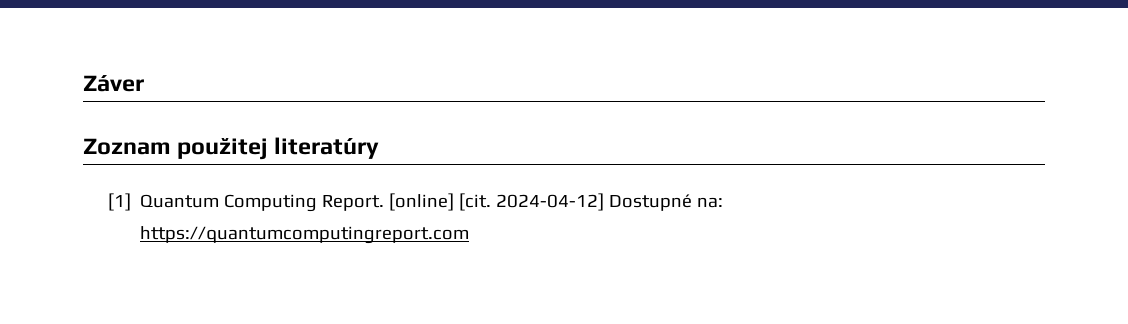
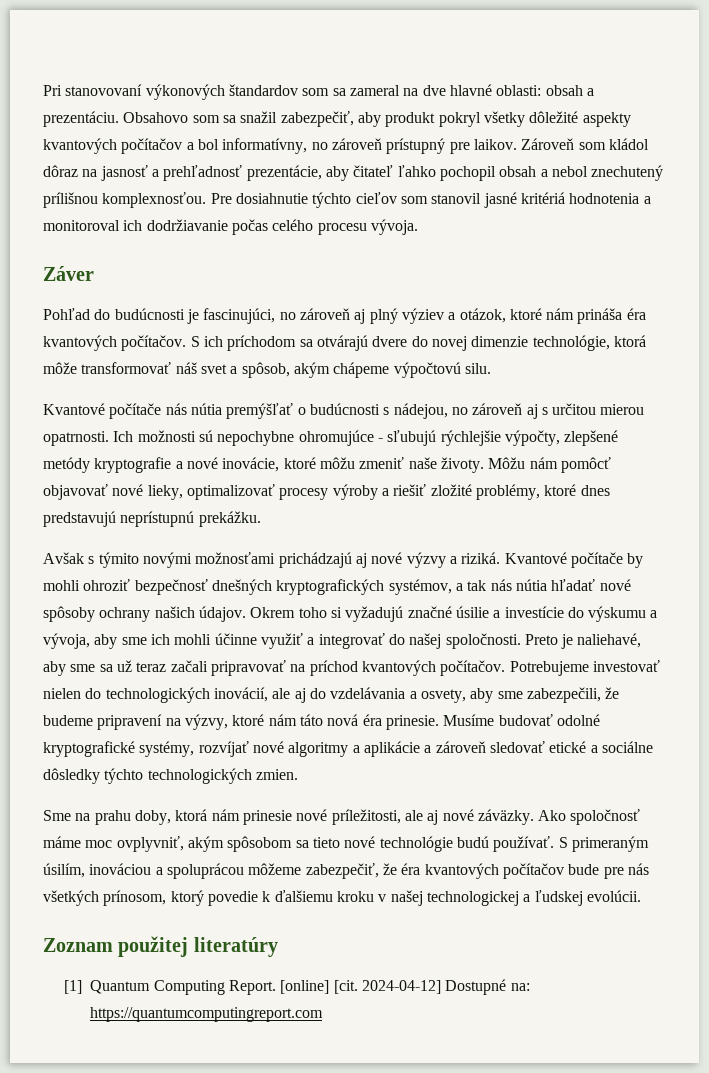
+ Pri stanovovaní výkonových štandardov som sa zameral na dve hlavné oblasti: obsah a prezentáciu. Obsahovo som sa snažil zabezpečiť, aby produkt pokryl všetky dôležité aspekty kvantových počítačov a bol informatívny, no zároveň prístupný pre laikov. Zároveň som kládol dôraz na jasnosť a prehľadnosť prezentácie, aby čitateľ ľahko pochopil obsah a nebol znechutený prílišnou komplexnosťou. Pre dosiahnutie týchto cieľov som stanovil jasné kritériá hodnotenia a monitoroval ich dodržiavanie počas celého procesu vývoja.
  Záver
+ Pohľad do budúcnosti je fascinujúci, no zároveň aj plný výziev a otázok, ktoré nám prináša éra kvantových počítačov. S ich príchodom sa otvárajú dvere do novej dimenzie technológie, ktorá môže transformovať náš svet a spôsob, akým chápeme výpočtovú silu.
+ Kvantové počítače nás nútia premýšľať o budúcnosti s nádejou, no zároveň aj s určitou mierou opatrnosti. Ich možnosti sú nepochybne ohromujúce - sľubujú rýchlejšie výpočty, zlepšené metódy kryptografie a nové inovácie, ktoré môžu zmeniť naše životy. Môžu nám pomôcť objavovať nové lieky, optimalizovať procesy výroby a riešiť zložité problémy, ktoré dnes predstavujú neprístupnú prekážku.
+ Avšak s týmito novými možnosťami prichádzajú aj nové výzvy a riziká. Kvantové počítače by mohli ohroziť bezpečnosť dnešných kryptografických systémov, a tak nás nútia hľadať nové spôsoby ochrany našich údajov. Okrem toho si vyžadujú značné úsilie a investície do výskumu a vývoja, aby sme ich mohli účinne využiť a integrovať do našej spoločnosti. Preto je naliehavé, aby sme sa už teraz začali pripravovať na príchod kvantových počítačov. Potrebujeme investovať nielen do technologických inovácií, ale aj do vzdelávania a osvety, aby sme zabezpečili, že budeme pripravení na výzvy, ktoré nám táto nová éra prinesie. Musíme budovať odolné kryptografické systémy, rozvíjať nové algoritmy a aplikácie a zároveň sledovať etické a sociálne dôsledky týchto technologických zmien.
+ Sme na prahu doby, ktorá nám prinesie nové príležitosti, ale aj nové záväzky. Ako spoločnosť máme moc ovplyvniť, akým spôsobom sa tieto nové technológie budú používať. S primeraným úsilím, inováciou a spoluprácou môžeme zabezpečiť, že éra kvantových počítačov bude pre nás všetkých prínosom, ktorý povedie k ďalšiemu kroku v našej technologickej a ľudskej evolúcii.

